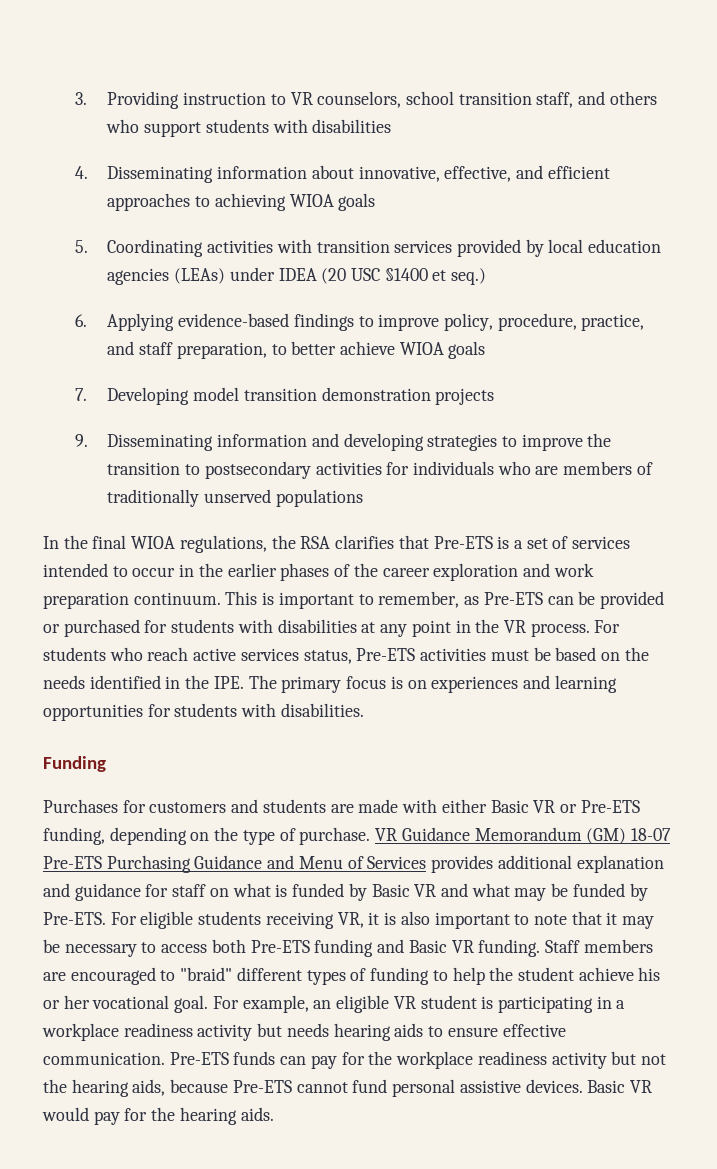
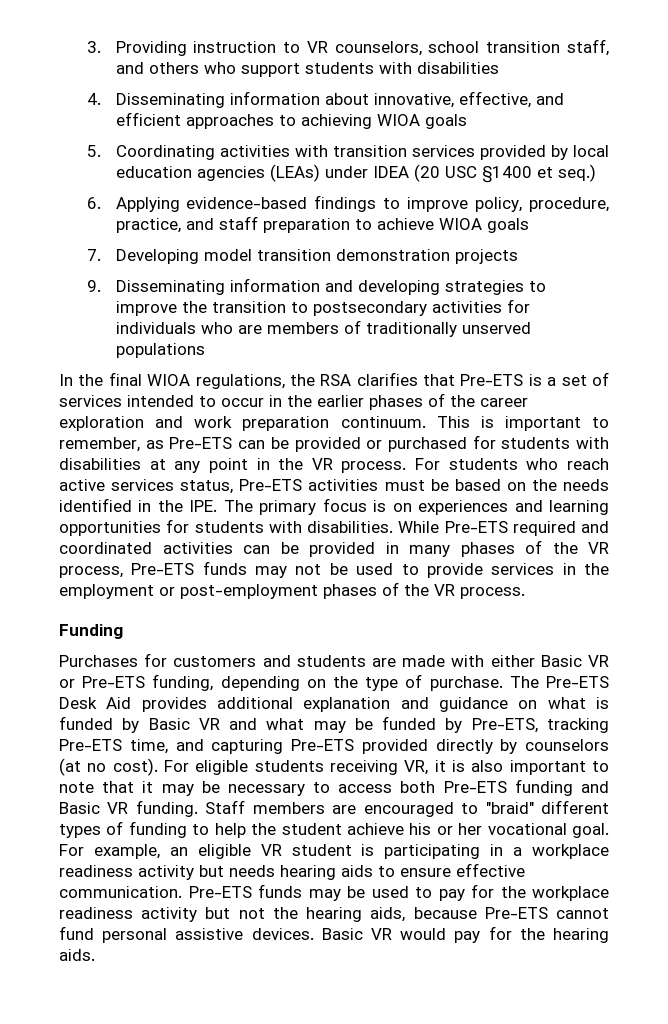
- 6. Applying evidence-based findings to improve policy, procedure, practice, and staff preparation, to better achieve WIOA goals
+ 6. Applying evidence-based findings to improve policy, procedure, practice, and staff preparation to achieve WIOA goals
+ While Pre-ETS required and coordinated activities can be provided in many phases of the VR process, Pre-ETS funds may not be used to provide services in the employment or post-employment phases of the VR process.
- VR Guidance Memorandum (GM) 18-07 Pre-ETS Purchasing Guidance and Menu of Services provides additional explanation and guidance for staff on what is funded by Basic VR and what may be funded by Pre-ETS.
+ The Pre-ETS Desk Aid provides additional explanation and guidance on what is funded by Basic VR and what may be funded by Pre-ETS, tracking Pre-ETS time, and capturing Pre-ETS provided directly by counselors (at no cost).
- Pre-ETS funds can pay for the workplace readiness activity but not the hearing aids, because Pre-ETS cannot fund personal assistive devices.
+ Pre-ETS funds may be used to pay for the workplace readiness activity but not the hearing aids, because Pre-ETS cannot fund personal assistive devices.

